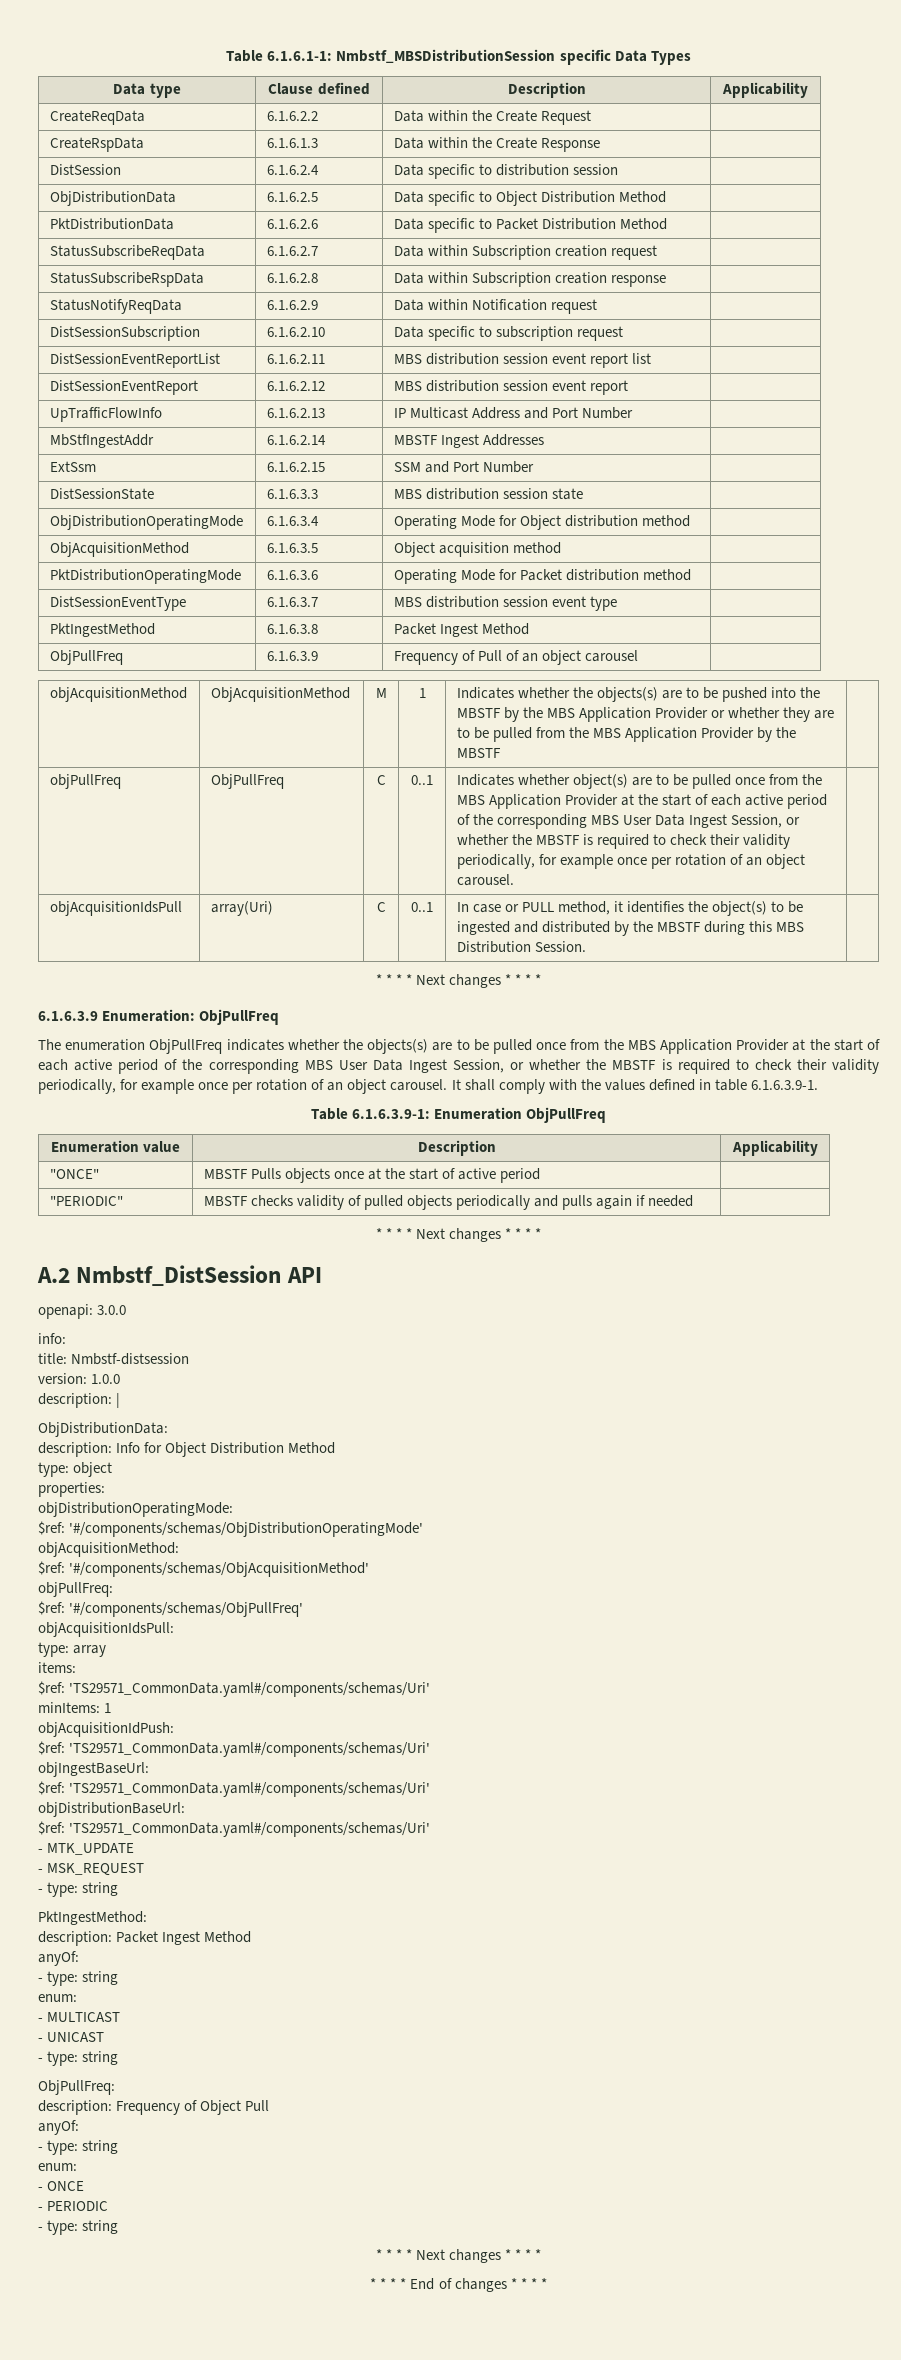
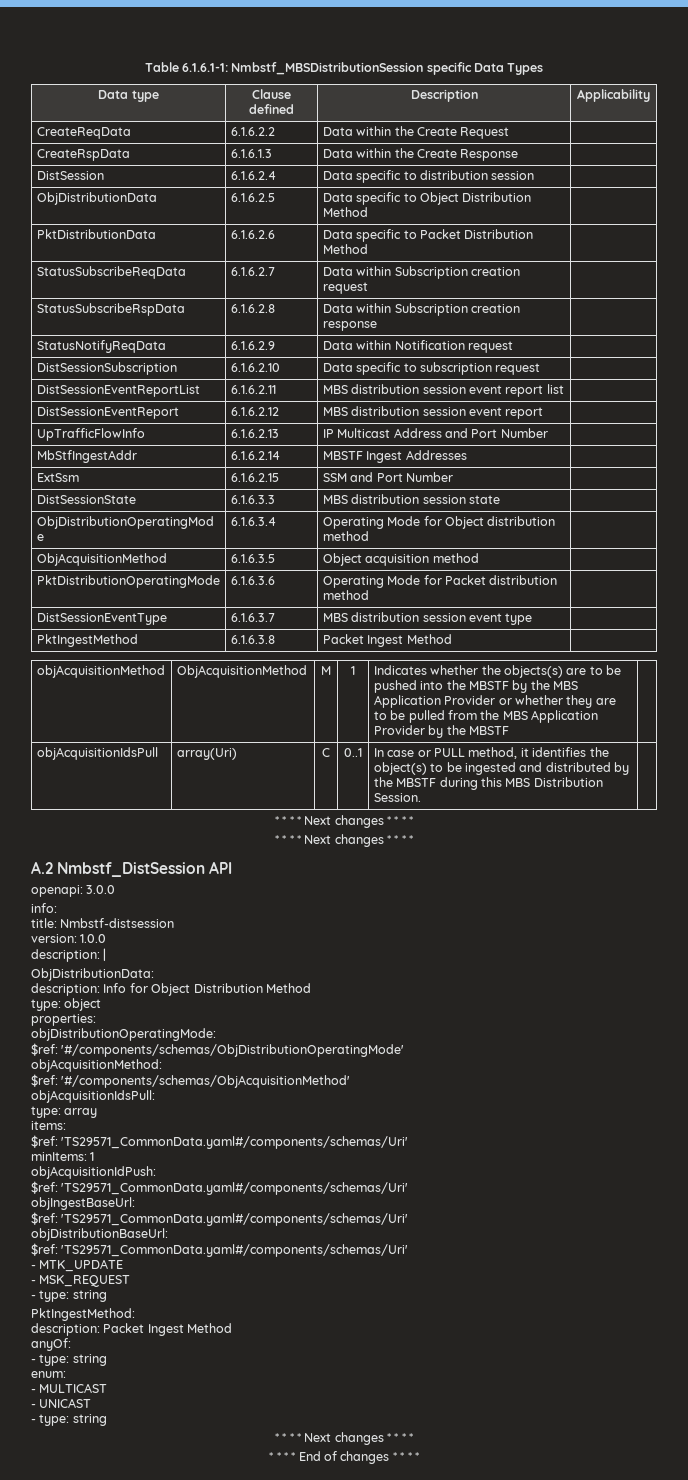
- ObjPullFreq | 6.1.6.3.9 | Frequency of Pull of an object carousel |
- objPullFreq | ObjPullFreq | C | 0..1 | Indicates whether object(s) are to be pulled once from the MBS Application Provider at the start of each active period of the corresponding MBS User Data Ingest Session, or whether the MBSTF is required to check their validity periodically, for example once per rotation of an object carousel.
- 6.1.6.3.9 Enumeration: ObjPullFreq
- The enumeration ObjPullFreq indicates whether the objects(s) are to be pulled once from the MBS Application Provider at the start of each active period of the corresponding MBS User Data Ingest Session, or whether the MBSTF is required to check their validity periodically, for example once per rotation of an object carousel. It shall comply with the values defined in table 6.1.6.3.9-1.
- Table 6.1.6.3.9-1: Enumeration ObjPullFreq
- Enumeration value | Description | Applicability
- "ONCE" | MBSTF Pulls objects once at the start of active period |
- "PERIODIC" | MBSTF checks validity of pulled objects periodically and pulls again if needed |
- objPullFreq:
- $ref: '#/components/schemas/ObjPullFreq'
- ObjPullFreq:
- description: Frequency of Object Pull
- anyOf:
- - type: string
- enum:
- - ONCE
- - PERIODIC
- - type: string

